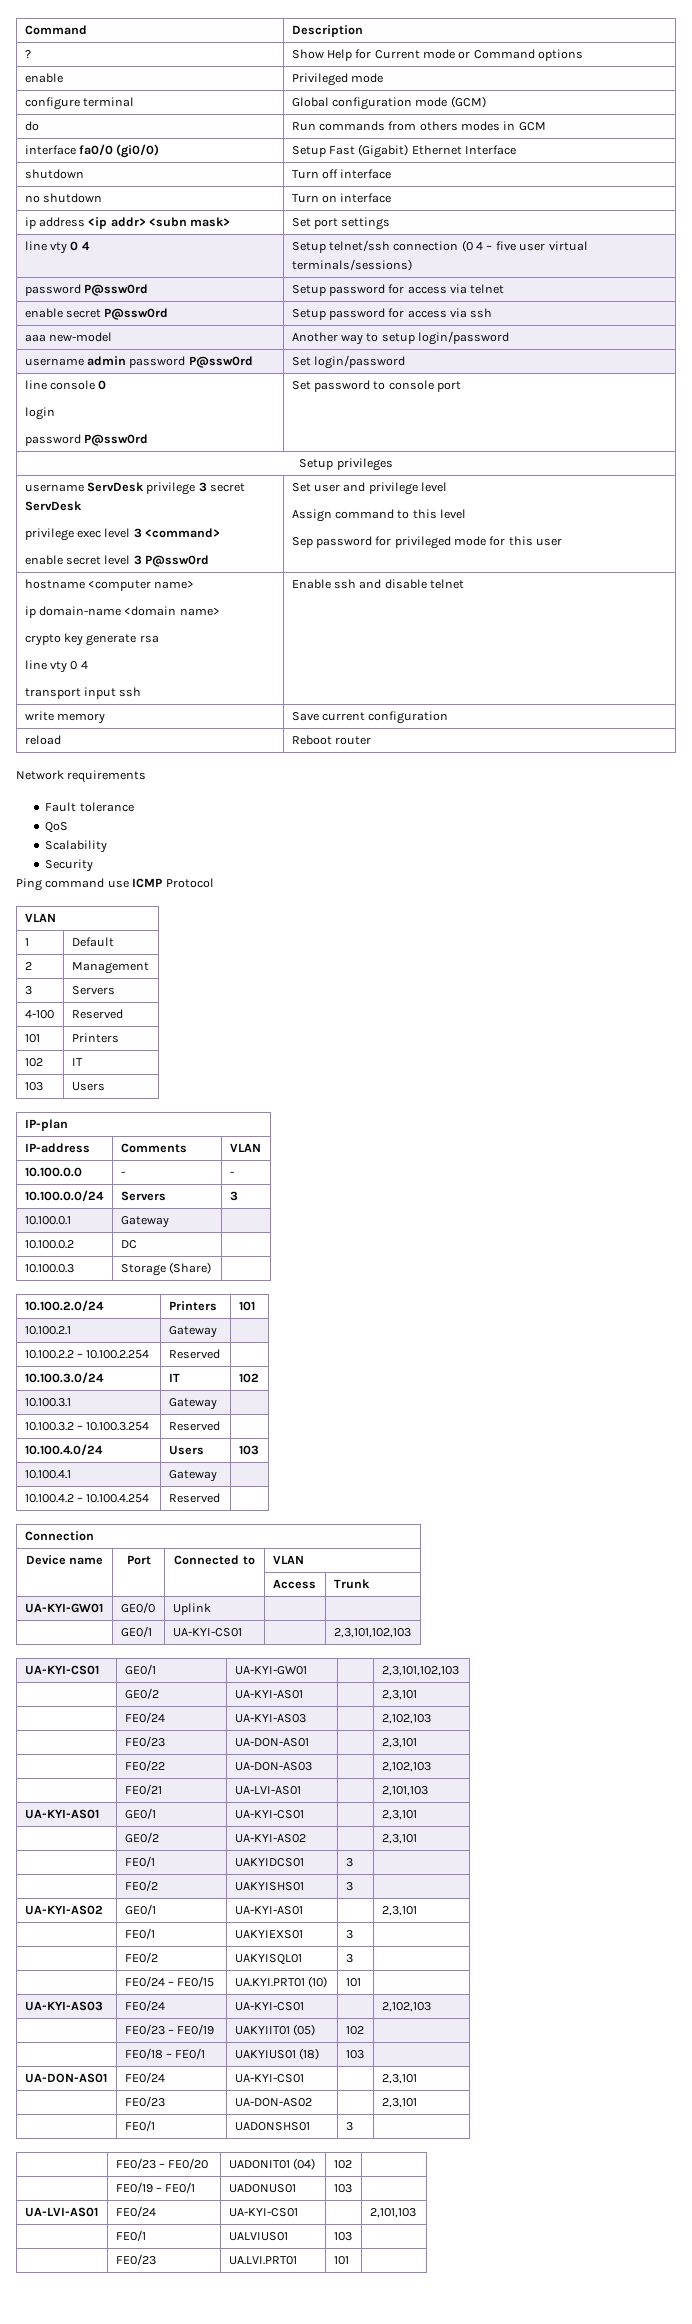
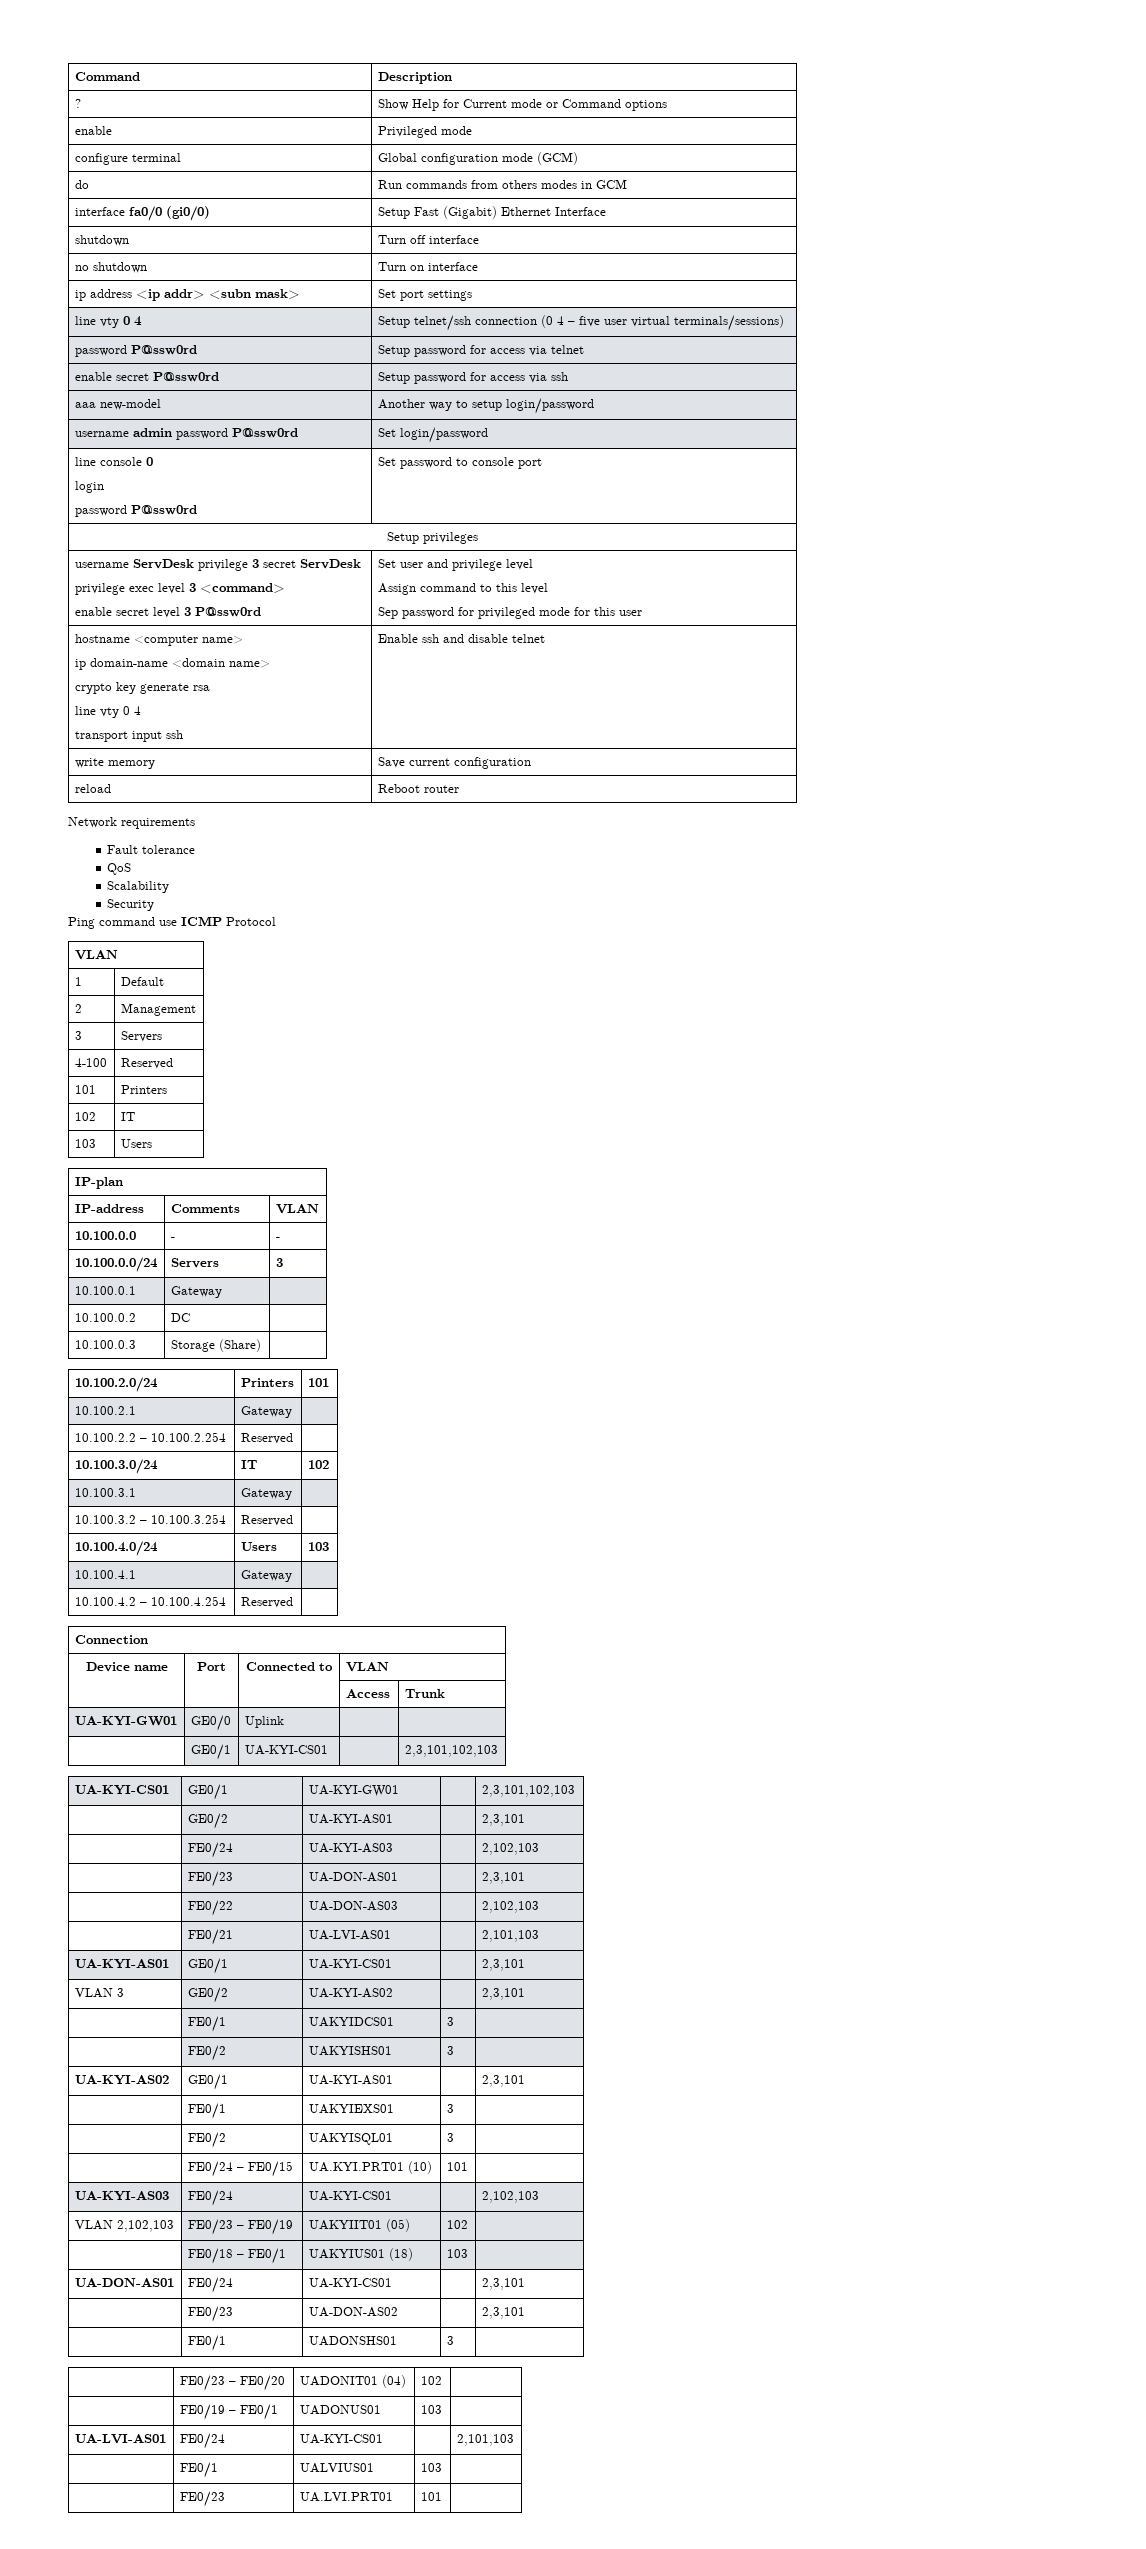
- | GE0/2 | UA-KYI-AS02 | | 2,3,101
+ VLAN 3 | GE0/2 | UA-KYI-AS02 | | 2,3,101
- | FE0/23 – FE0/19 | UAKYIIT01 (05) | 102 |
+ VLAN 2,102,103 | FE0/23 – FE0/19 | UAKYIIT01 (05) | 102 |

